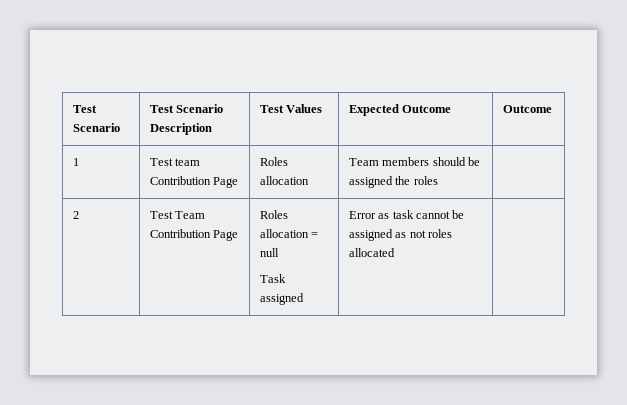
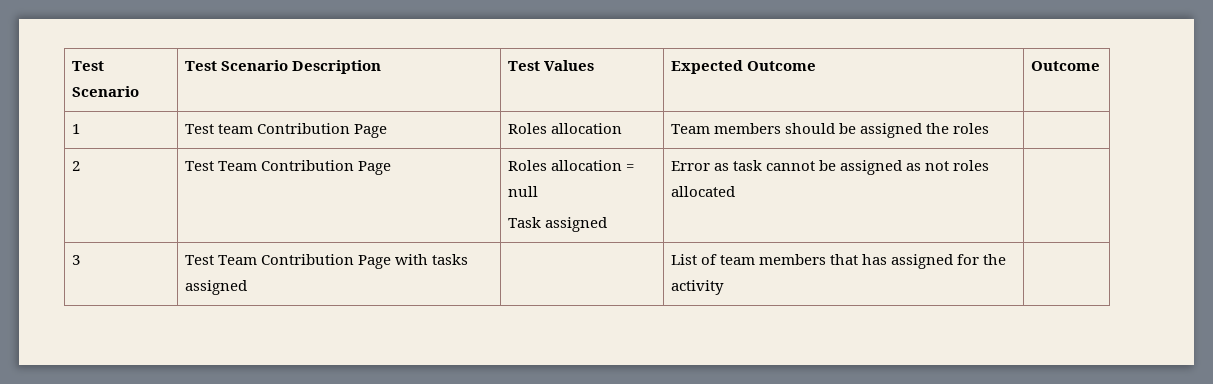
+ 3 | Test Team Contribution Page with tasks assigned | | List of team members that has assigned for the activity |

